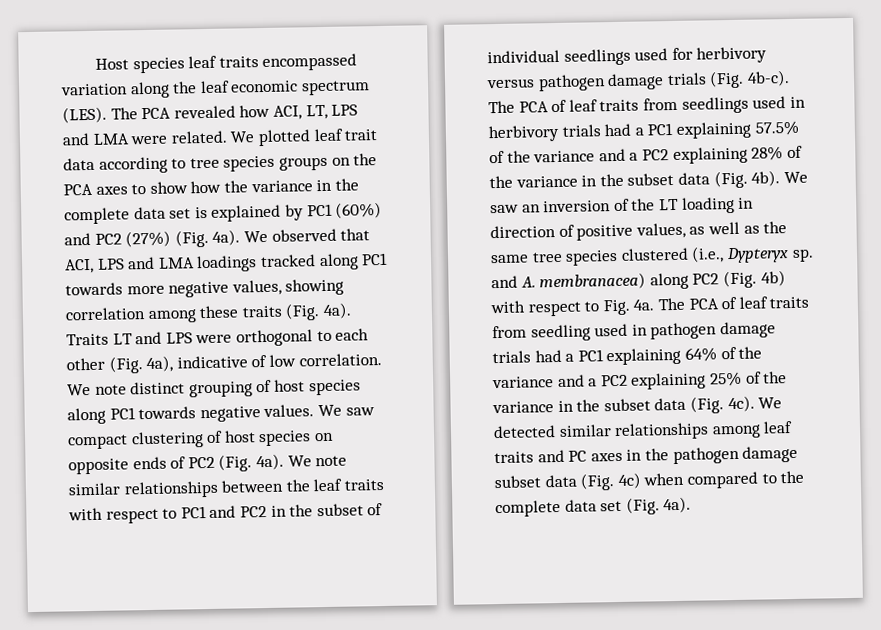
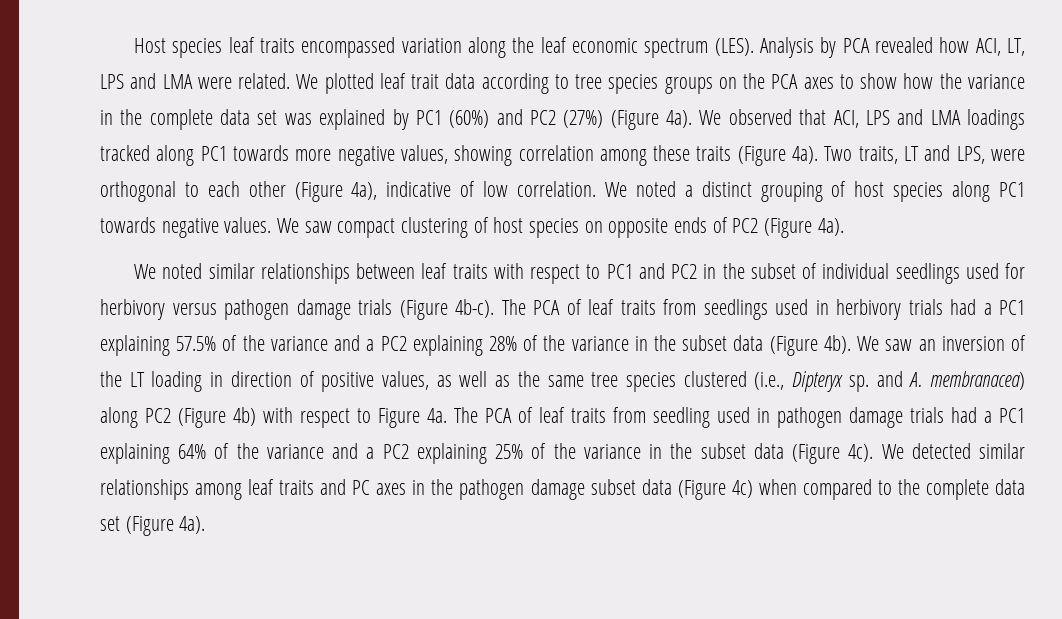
- The PCA revealed how ACI, LT, LPS and LMA were related.
+ Analysis by PCA revealed how ACI, LT, LPS and LMA were related.
- We plotted leaf trait data according to tree species groups on the PCA axes to show how the variance in the complete data set is explained by PC1 (60%) and PC2 (27%) (Fig. 4a).
+ We plotted leaf trait data according to tree species groups on the PCA axes to show how the variance in the complete data set was explained by PC1 (60%) and PC2 (27%) (Figure 4a).
- We observed that ACI, LPS and LMA loadings tracked along PC1 towards more negative values, showing correlation among these traits (Fig. 4a). Traits LT and LPS were orthogonal to each other (Fig. 4a), indicative of low correlation.
+ We observed that ACI, LPS and LMA loadings tracked along PC1 towards more negative values, showing correlation among these traits (Figure 4a). Two traits, LT and LPS, were orthogonal to each other (Figure 4a), indicative of low correlation.
- We note distinct grouping of host species along PC1 towards negative values.
+ We noted a distinct grouping of host species along PC1 towards negative values.
- We saw compact clustering of host species on opposite ends of PC2 (Fig. 4a). We note similar relationships between the leaf traits with respect to PC1 and PC2 in the subset of individual seedlings used for herbivory versus pathogen damage trials (Fig. 4b-c).
+ We saw compact clustering of host species on opposite ends of PC2 (Figure 4a).
+ We noted similar relationships between leaf traits with respect to PC1 and PC2 in the subset of individual seedlings used for herbivory versus pathogen damage trials (Figure 4b-c).
- The PCA of leaf traits from seedlings used in herbivory trials had a PC1 explaining 57.5% of the variance and a PC2 explaining 28% of the variance in the subset data (Fig. 4b).
+ The PCA of leaf traits from seedlings used in herbivory trials had a PC1 explaining 57.5% of the variance and a PC2 explaining 28% of the variance in the subset data (Figure 4b).
- We saw an inversion of the LT loading in direction of positive values, as well as the same tree species clustered (i.e., Dypteryx sp. and A. membranacea) along PC2 (Fig. 4b) with respect to Fig. 4a.
+ We saw an inversion of the LT loading in direction of positive values, as well as the same tree species clustered (i.e., Dipteryx sp. and A. membranacea) along PC2 (Figure 4b) with respect to Figure 4a.
- The PCA of leaf traits from seedling used in pathogen damage trials had a PC1 explaining 64% of the variance and a PC2 explaining 25% of the variance in the subset data (Fig. 4c).
+ The PCA of leaf traits from seedling used in pathogen damage trials had a PC1 explaining 64% of the variance and a PC2 explaining 25% of the variance in the subset data (Figure 4c).
- We detected similar relationships among leaf traits and PC axes in the pathogen damage subset data (Fig. 4c) when compared to the complete data set (Fig. 4a).
+ We detected similar relationships among leaf traits and PC axes in the pathogen damage subset data (Figure 4c) when compared to the complete data set (Figure 4a).

